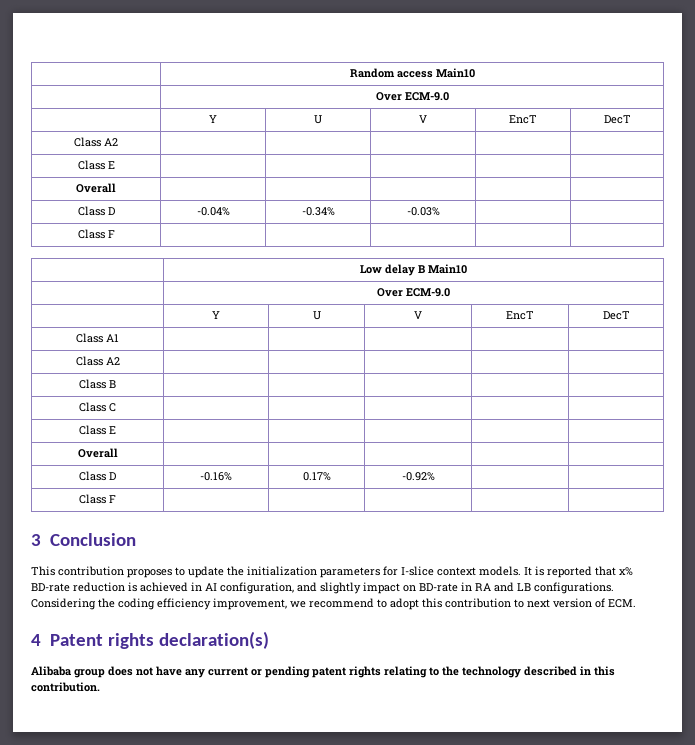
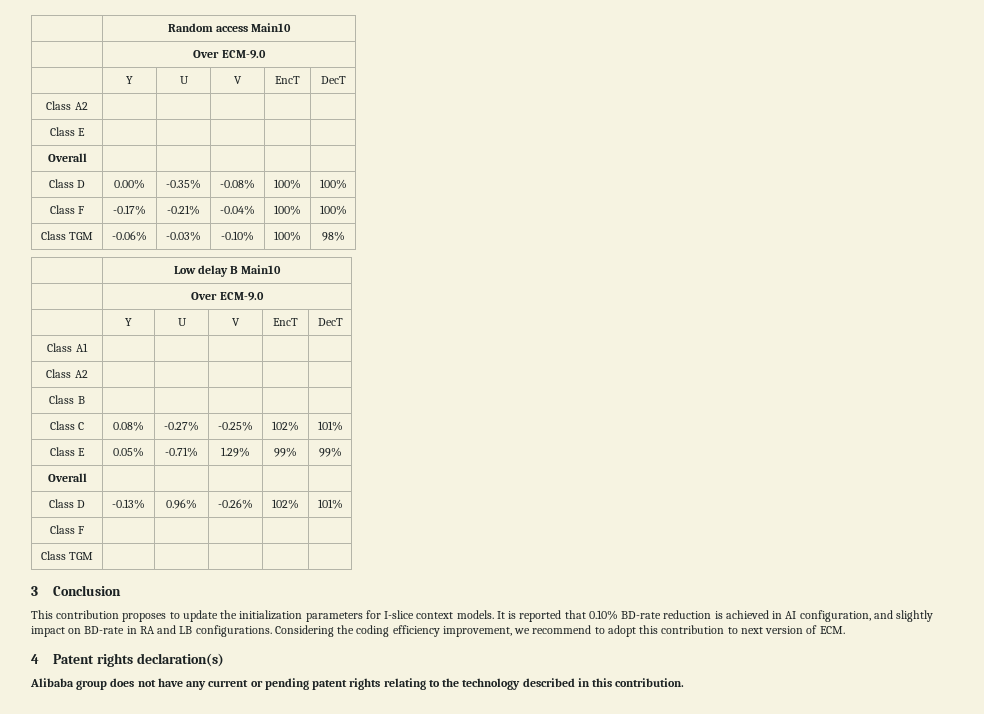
- Class D | -0.04% | -0.34% | -0.03% | |
- Class F | | | | |
+ Class D | 0.00% | -0.35% | -0.08% | 100% | 100%
+ Class F | -0.17% | -0.21% | -0.04% | 100% | 100%
+ Class TGM | -0.06% | -0.03% | -0.10% | 100% | 98%
- Class C | | | | |
- Class E | | | | |
+ Class C | 0.08% | -0.27% | -0.25% | 102% | 101%
+ Class E | 0.05% | -0.71% | 1.29% | 99% | 99%
  Overall | | | | |
- Class D | -0.16% | 0.17% | -0.92% | |
+ Class D | -0.13% | 0.96% | -0.26% | 102% | 101%
  Class F | | | | |
+ Class TGM | | | | |
- It is reported that x% BD-rate reduction is achieved in AI configuration, and slightly impact on BD-rate in RA and LB configurations.
+ It is reported that 0.10% BD-rate reduction is achieved in AI configuration, and slightly impact on BD-rate in RA and LB configurations.

